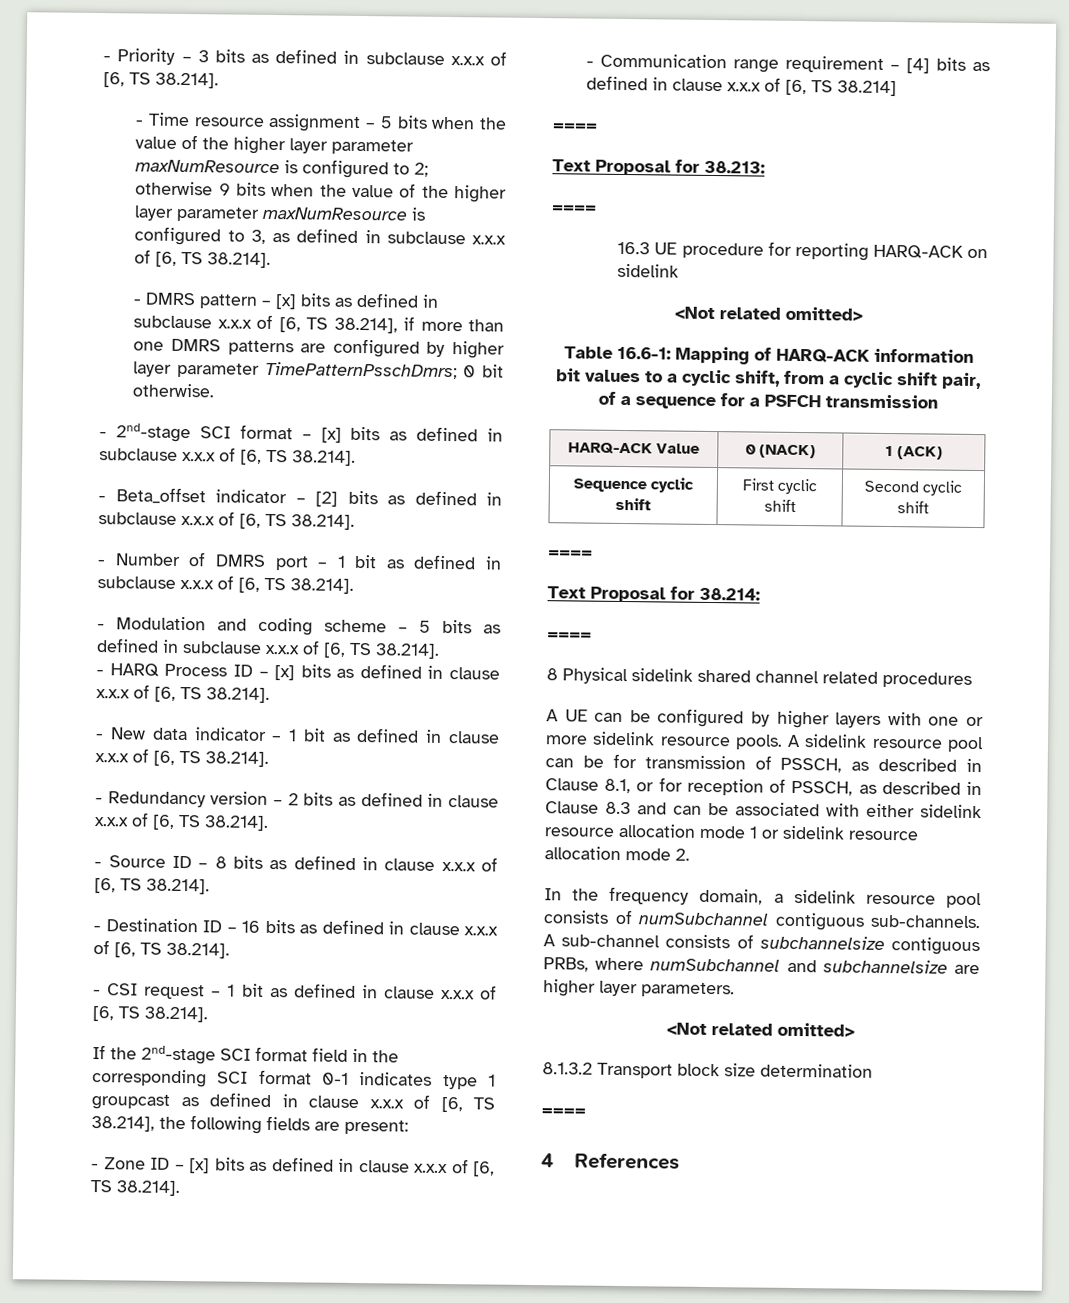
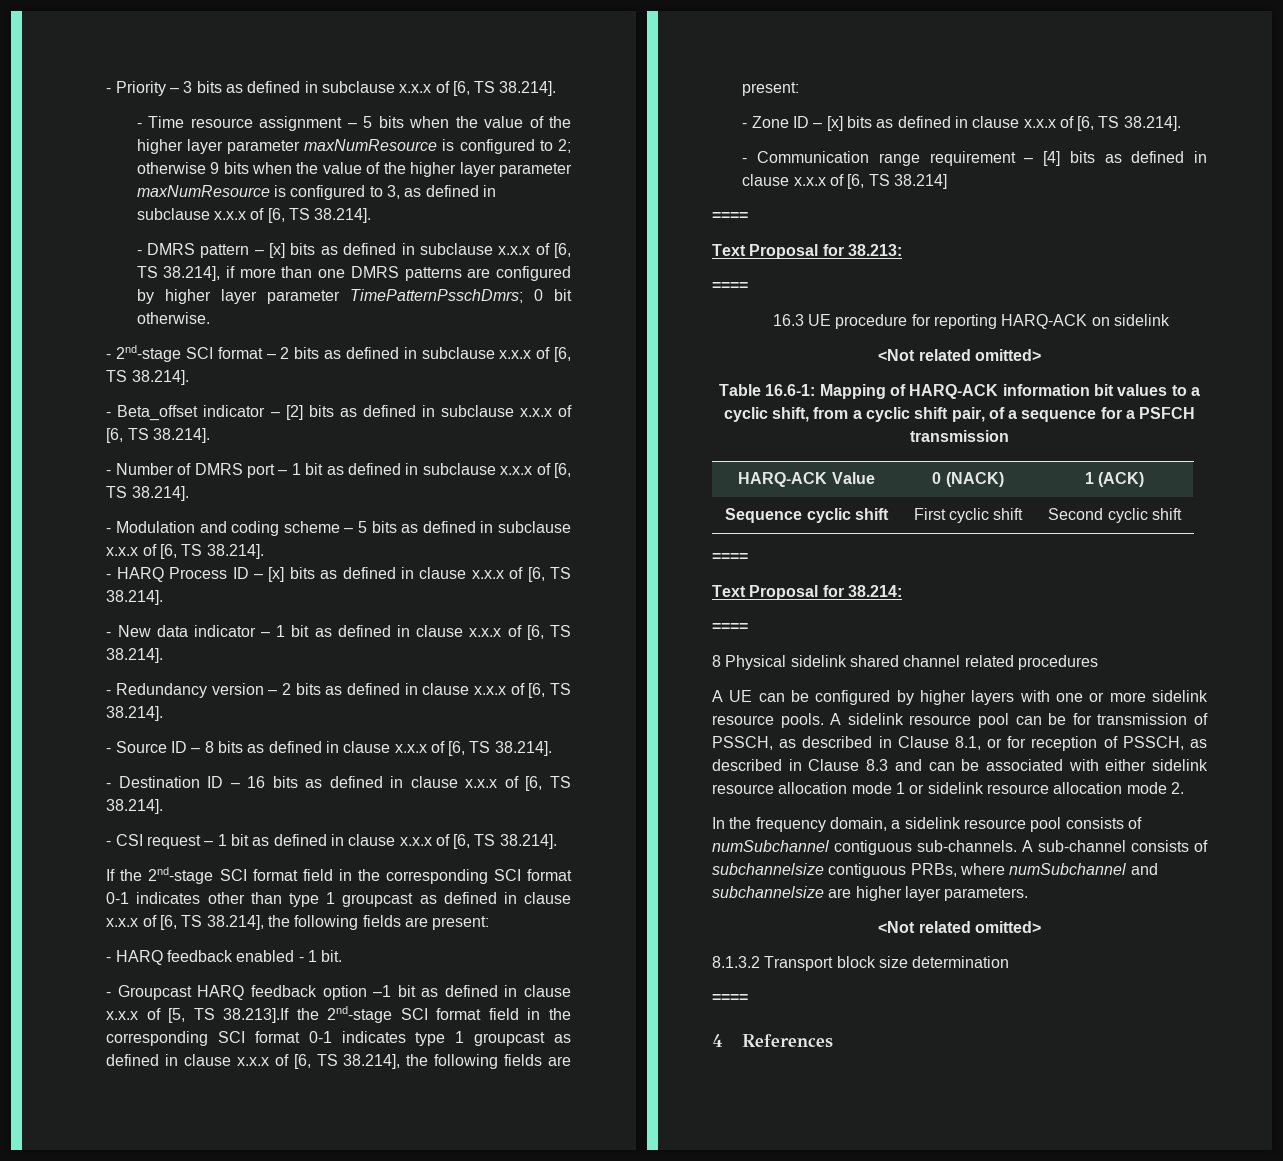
- - 2nd-stage SCI format – [x] bits as defined in subclause x.x.x of [6, TS 38.214].
+ - 2nd-stage SCI format – 2 bits as defined in subclause x.x.x of [6, TS 38.214].
- If the 2nd-stage SCI format field in the corresponding SCI format 0-1 indicates type 1 groupcast as defined in clause x.x.x of [6, TS 38.214], the following fields are present:
+ If the 2nd-stage SCI format field in the corresponding SCI format 0-1 indicates other than type 1 groupcast as defined in clause x.x.x of [6, TS 38.214], the following fields are present:
+ - HARQ feedback enabled - 1 bit.
+ - Groupcast HARQ feedback option –1 bit as defined in clause x.x.x of [5, TS 38.213].If the 2nd-stage SCI format field in the corresponding SCI format 0-1 indicates type 1 groupcast as defined in clause x.x.x of [6, TS 38.214], the following fields are present:

